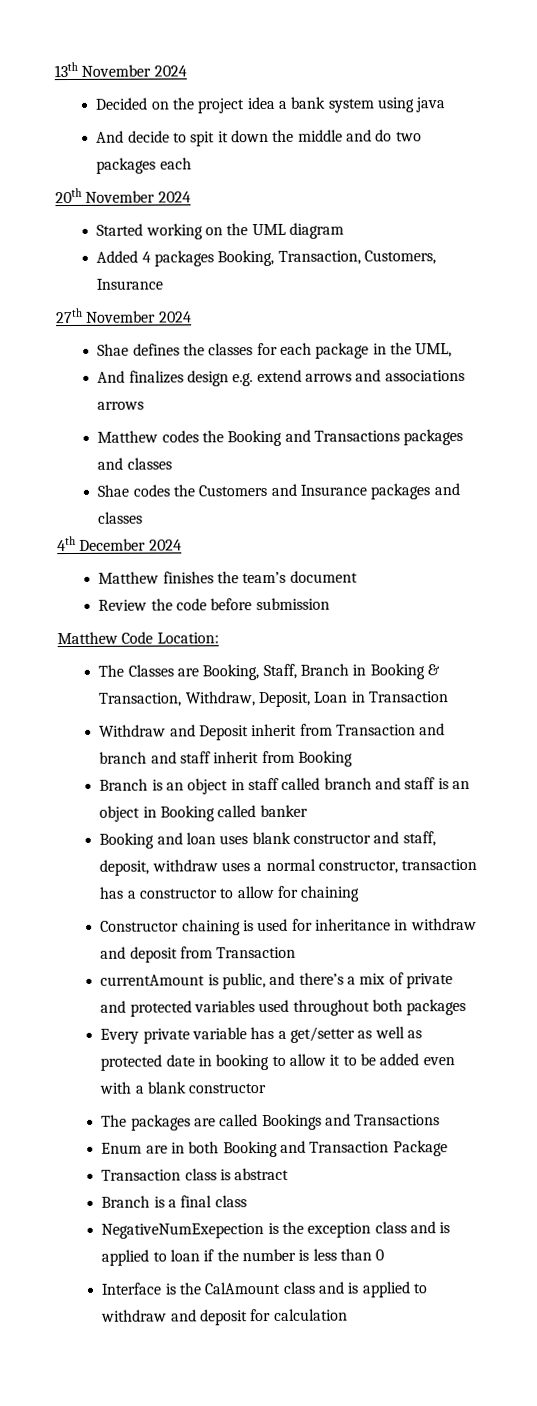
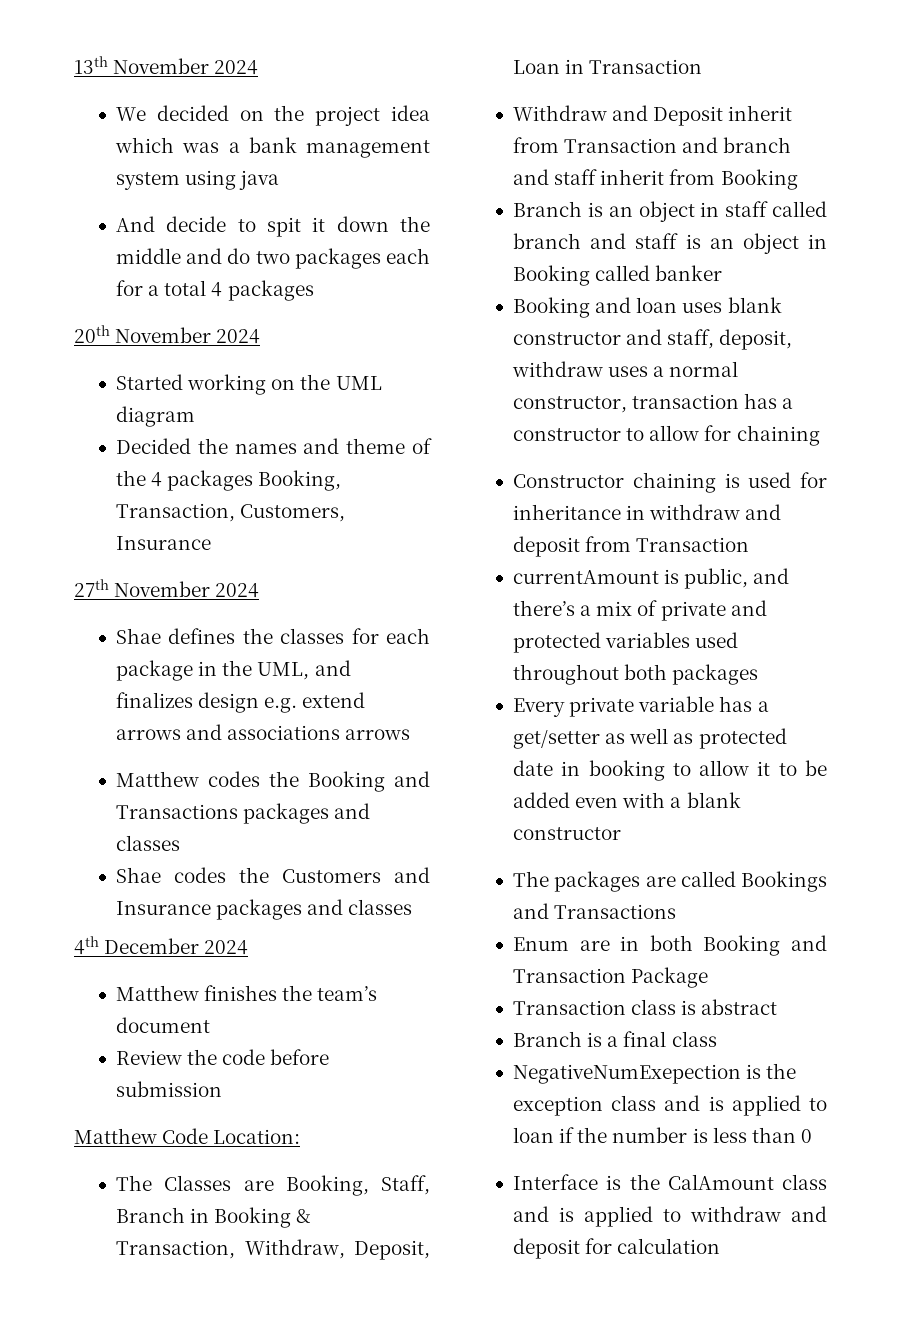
- Decided on the project idea a bank system using java
+ We decided on the project idea which was a bank management system using java
- And decide to spit it down the middle and do two packages each
+ And decide to spit it down the middle and do two packages each for a total 4 packages
- Added 4 packages Booking, Transaction, Customers, Insurance
+ Decided the names and theme of the 4 packages Booking, Transaction, Customers, Insurance
- Shae defines the classes for each package in the UML,
- And finalizes design e.g. extend arrows and associations arrows
+ Shae defines the classes for each package in the UML, and finalizes design e.g. extend arrows and associations arrows

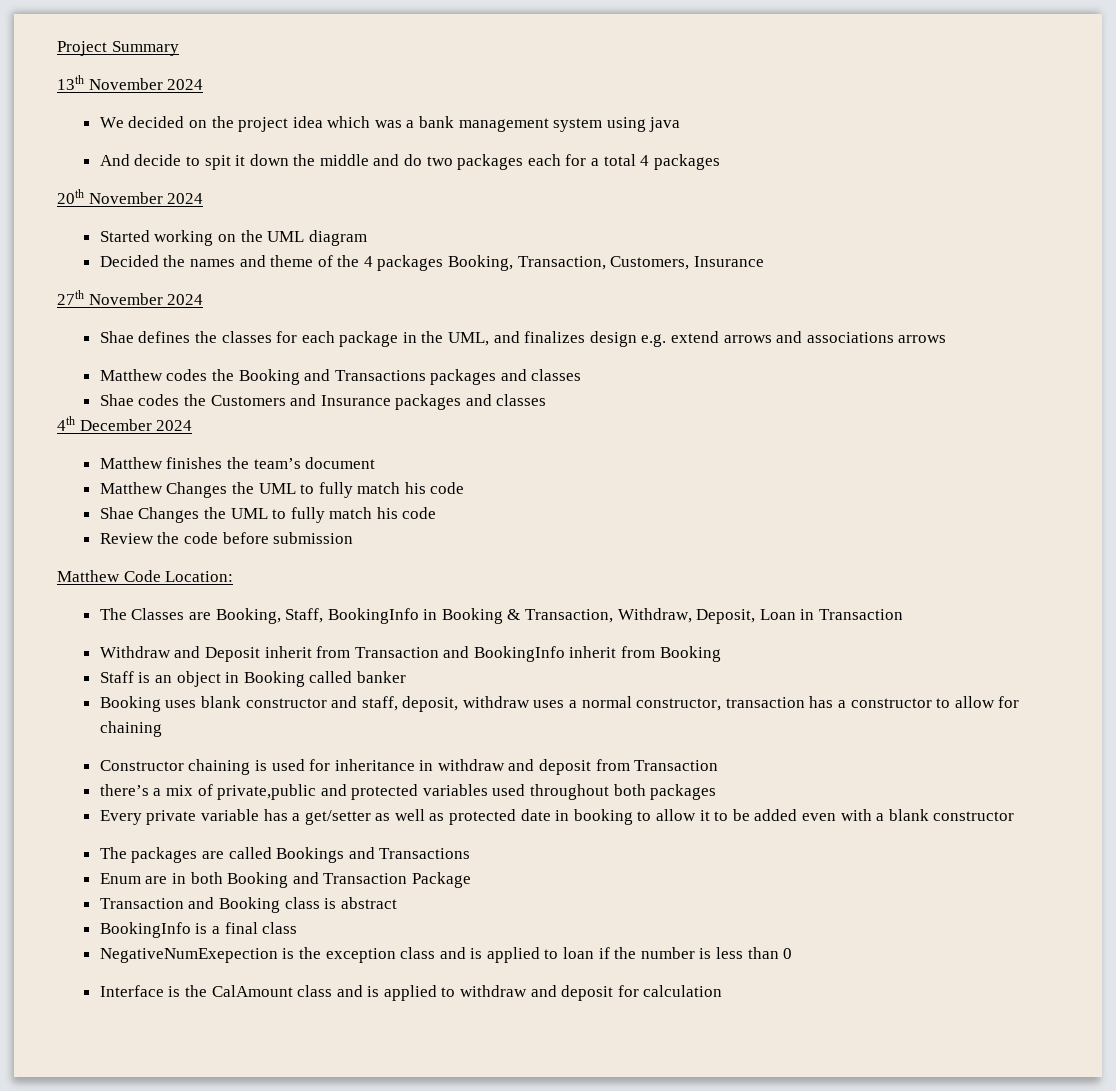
+ Project Summary
+ Matthew Changes the UML to fully match his code
+ Shae Changes the UML to fully match his code
- The Classes are Booking, Staff, Branch in Booking & Transaction, Withdraw, Deposit, Loan in Transaction
+ The Classes are Booking, Staff, BookingInfo in Booking & Transaction, Withdraw, Deposit, Loan in Transaction
- Withdraw and Deposit inherit from Transaction and branch and staff inherit from Booking
+ Withdraw and Deposit inherit from Transaction and BookingInfo inherit from Booking
- Branch is an object in staff called branch and staff is an object in Booking called banker
+ Staff is an object in Booking called banker
- Booking and loan uses blank constructor and staff, deposit, withdraw uses a normal constructor, transaction has a constructor to allow for chaining
+ Booking uses blank constructor and staff, deposit, withdraw uses a normal constructor, transaction has a constructor to allow for chaining
- currentAmount is public, and there’s a mix of private and protected variables used throughout both packages
+ there’s a mix of private,public and protected variables used throughout both packages
- Transaction class is abstract
+ Transaction and Booking class is abstract
- Branch is a final class
+ BookingInfo is a final class

